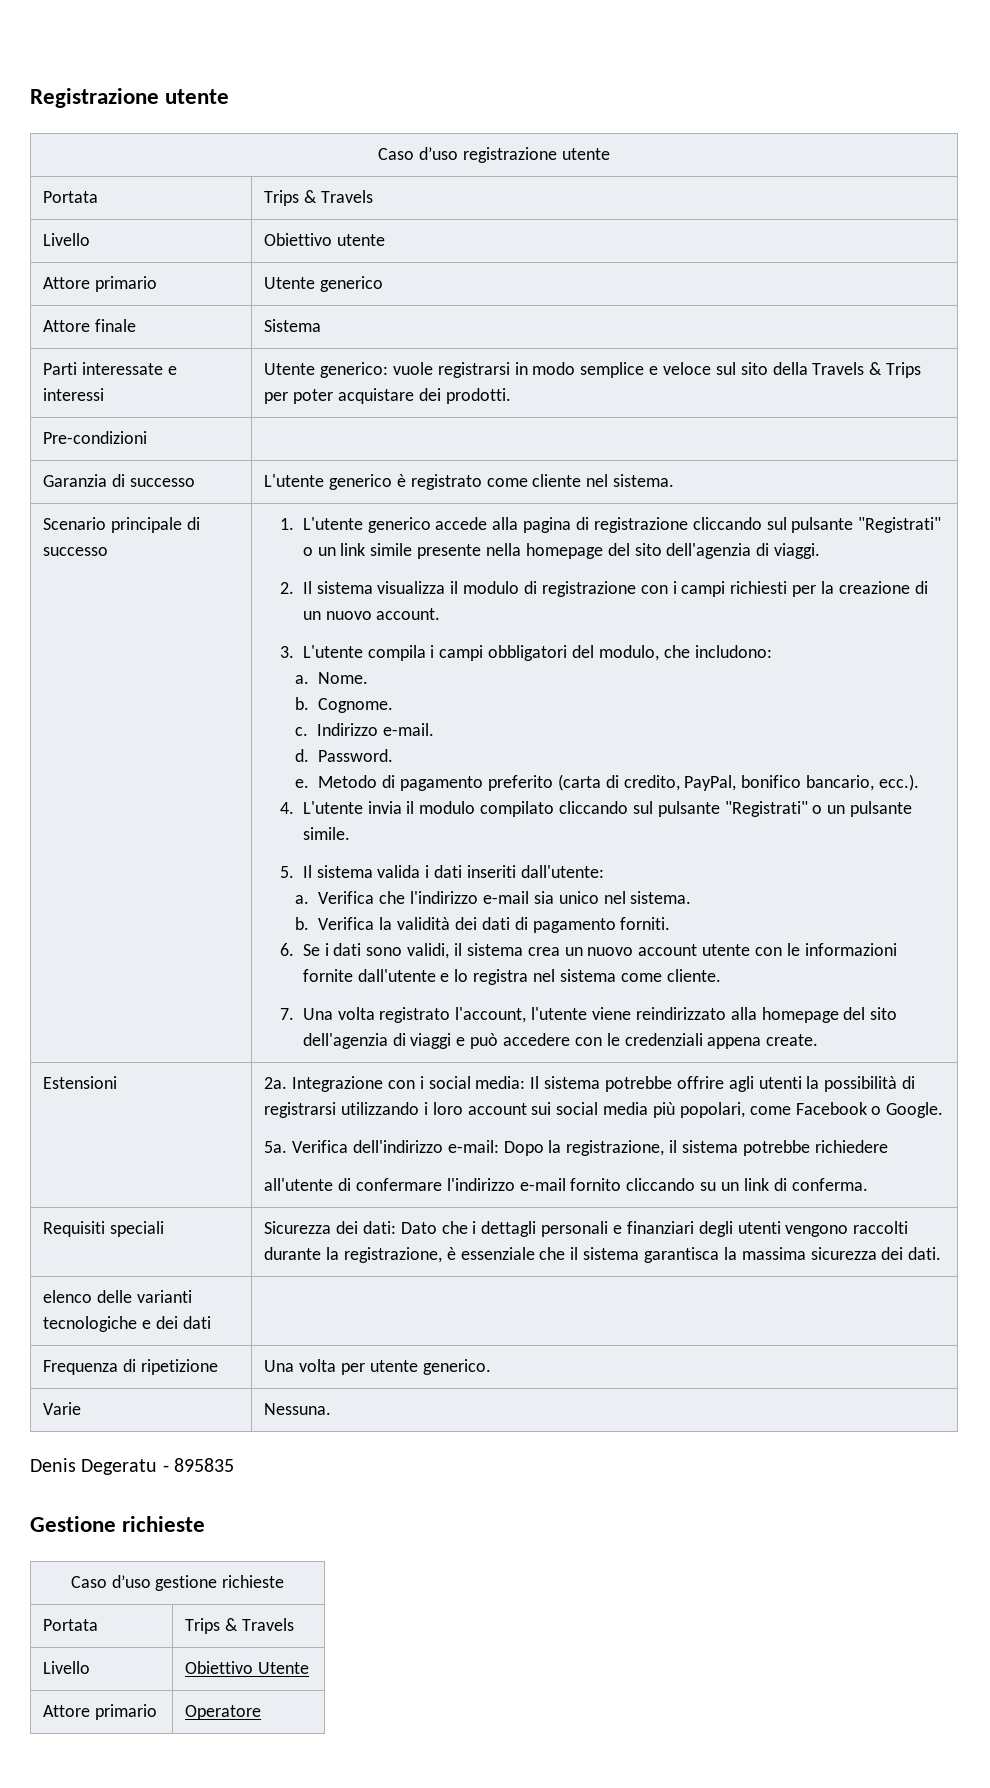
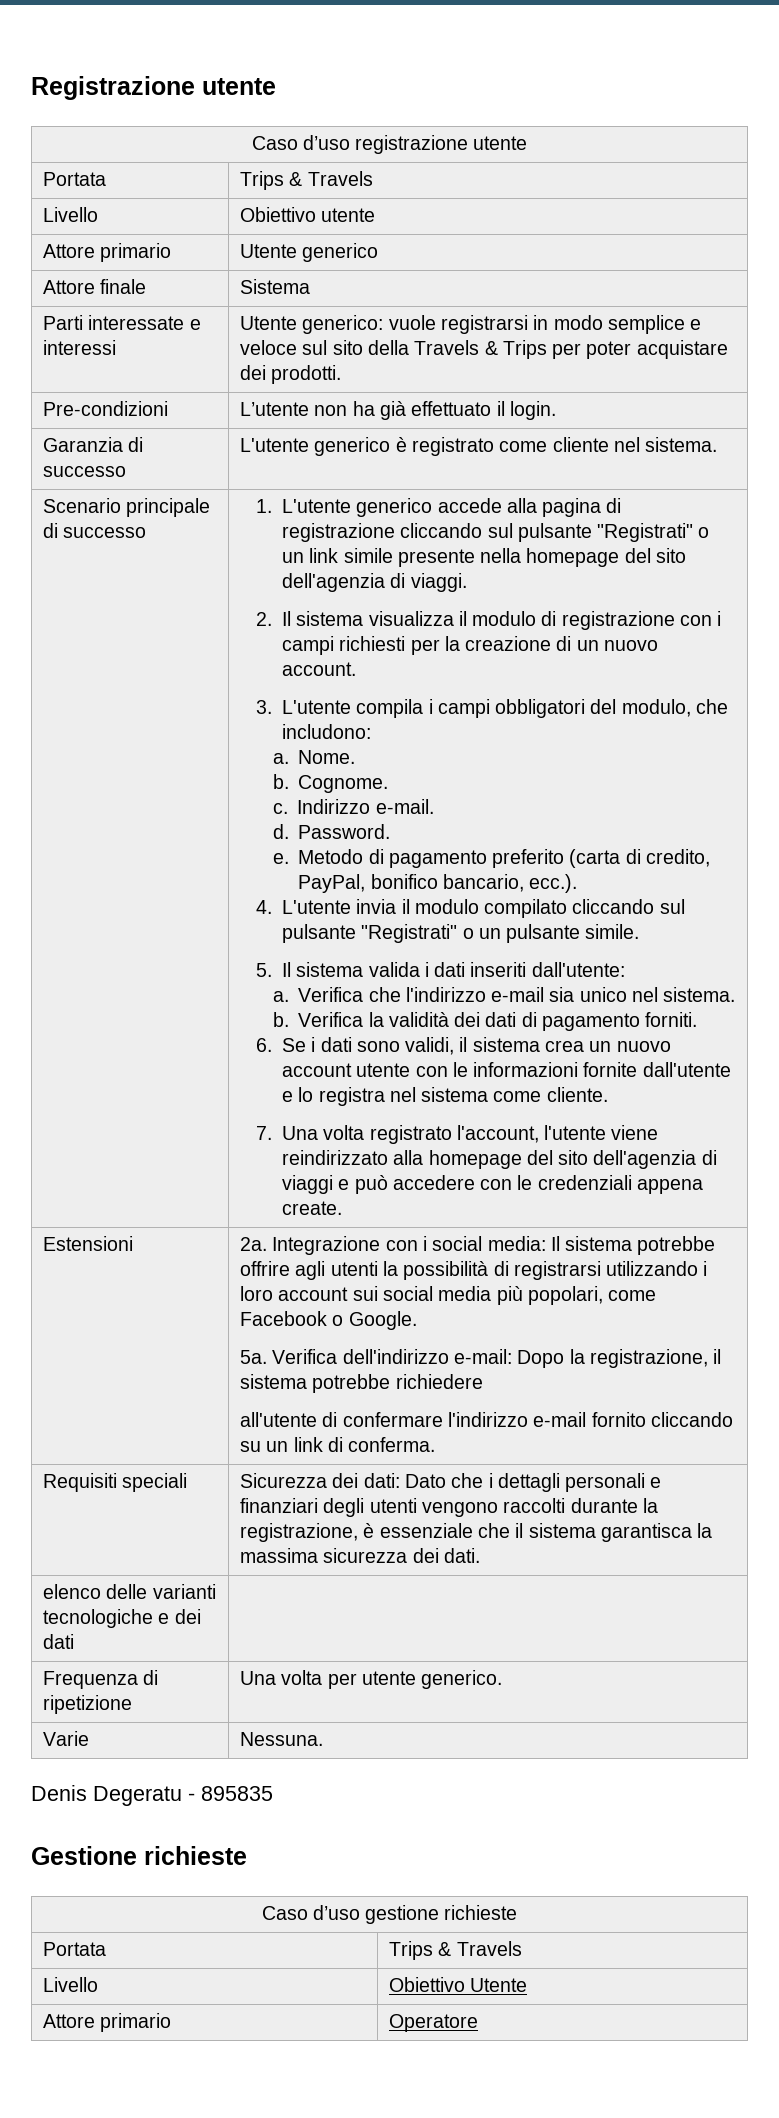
- Pre-condizioni |
+ Pre-condizioni | L’utente non ha già effettuato il login.

